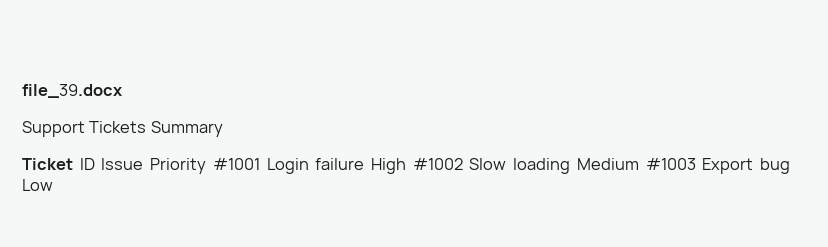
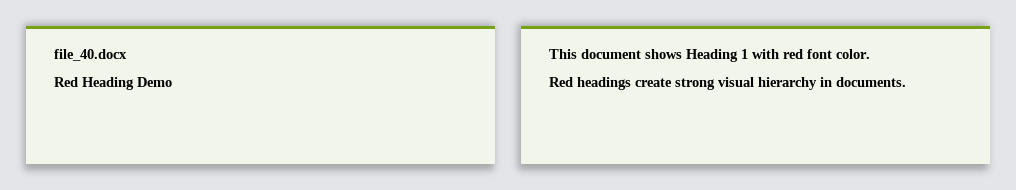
- file_39.docx
- Support Tickets Summary
- Ticket ID Issue Priority #1001 Login failure High #1002 Slow loading Medium #1003 Export bug Low
+ file_40.docx
+ Red Heading Demo
+ This document shows Heading 1 with red font color.
+ Red headings create strong visual hierarchy in documents.

